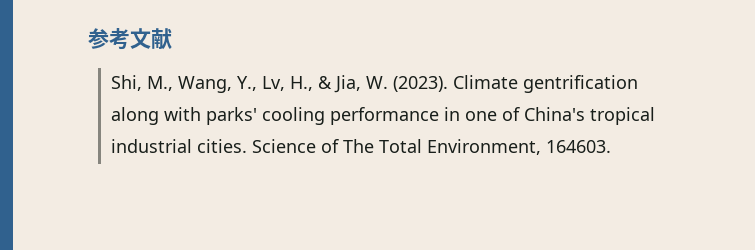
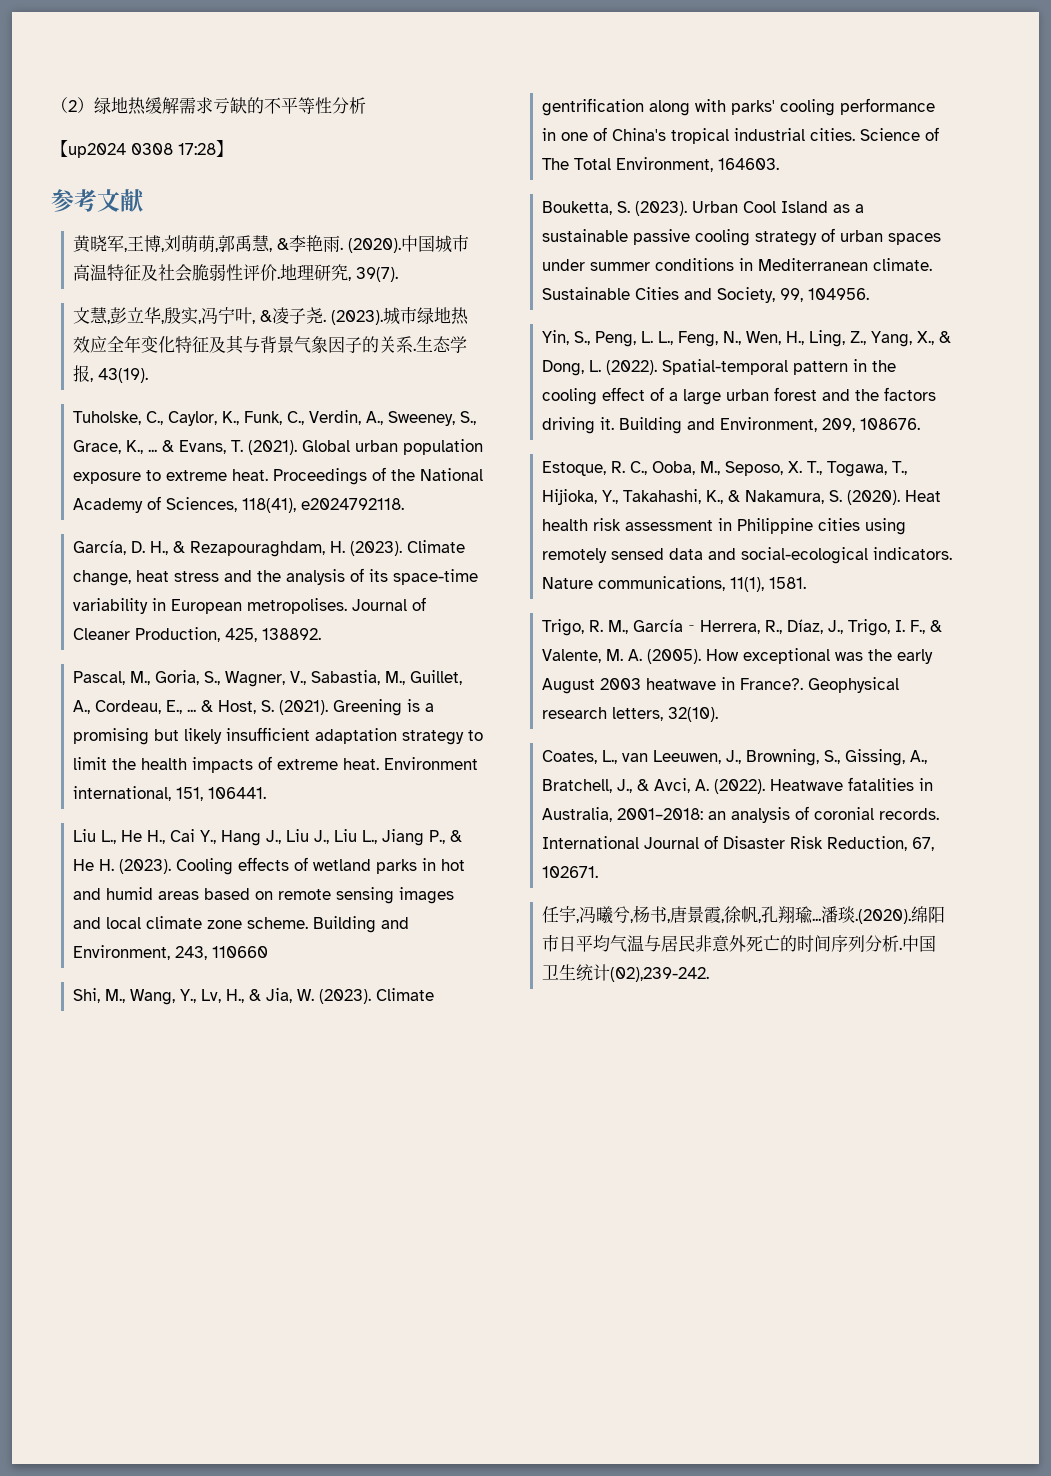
+ （2）绿地热缓解需求亏缺的不平等性分析
+ 【up2024 0308 17:28】
  参考文献
+ 黄晓军,王博,刘萌萌,郭禹慧, &李艳雨. (2020).中国城市高温特征及社会脆弱性评价.地理研究, 39(7).
+ 文慧,彭立华,殷实,冯宁叶, &凌子尧. (2023).城市绿地热效应全年变化特征及其与背景气象因子的关系.生态学报, 43(19).
+ Tuholske, C., Caylor, K., Funk, C., Verdin, A., Sweeney, S., Grace, K., ... & Evans, T. (2021). Global urban population exposure to extreme heat. Proceedings of the National Academy of Sciences, 118(41), e2024792118.
+ García, D. H., & Rezapouraghdam, H. (2023). Climate change, heat stress and the analysis of its space-time variability in European metropolises. Journal of Cleaner Production, 425, 138892.
+ Pascal, M., Goria, S., Wagner, V., Sabastia, M., Guillet, A., Cordeau, E., ... & Host, S. (2021). Greening is a promising but likely insufficient adaptation strategy to limit the health impacts of extreme heat. Environment international, 151, 106441.
+ Liu L., He H., Cai Y., Hang J., Liu J., Liu L., Jiang P., & He H. (2023). Cooling effects of wetland parks in hot and humid areas based on remote sensing images and local climate zone scheme. Building and Environment, 243, 110660
+ Bouketta, S. (2023). Urban Cool Island as a sustainable passive cooling strategy of urban spaces under summer conditions in Mediterranean climate. Sustainable Cities and Society, 99, 104956.
+ Yin, S., Peng, L. L., Feng, N., Wen, H., Ling, Z., Yang, X., & Dong, L. (2022). Spatial-temporal pattern in the cooling effect of a large urban forest and the factors driving it. Building and Environment, 209, 108676.
+ Estoque, R. C., Ooba, M., Seposo, X. T., Togawa, T., Hijioka, Y., Takahashi, K., & Nakamura, S. (2020). Heat health risk assessment in Philippine cities using remotely sensed data and social-ecological indicators. Nature communications, 11(1), 1581.
+ Trigo, R. M., García‐Herrera, R., Díaz, J., Trigo, I. F., & Valente, M. A. (2005). How exceptional was the early August 2003 heatwave in France?. Geophysical research letters, 32(10).
+ Coates, L., van Leeuwen, J., Browning, S., Gissing, A., Bratchell, J., & Avci, A. (2022). Heatwave fatalities in Australia, 2001–2018: an analysis of coronial records. International Journal of Disaster Risk Reduction, 67, 102671.
+ 任宇,冯曦兮,杨书,唐景霞,徐帆,孔翔瑜...潘琰.(2020).绵阳市日平均气温与居民非意外死亡的时间序列分析.中国卫生统计(02),239-242.

